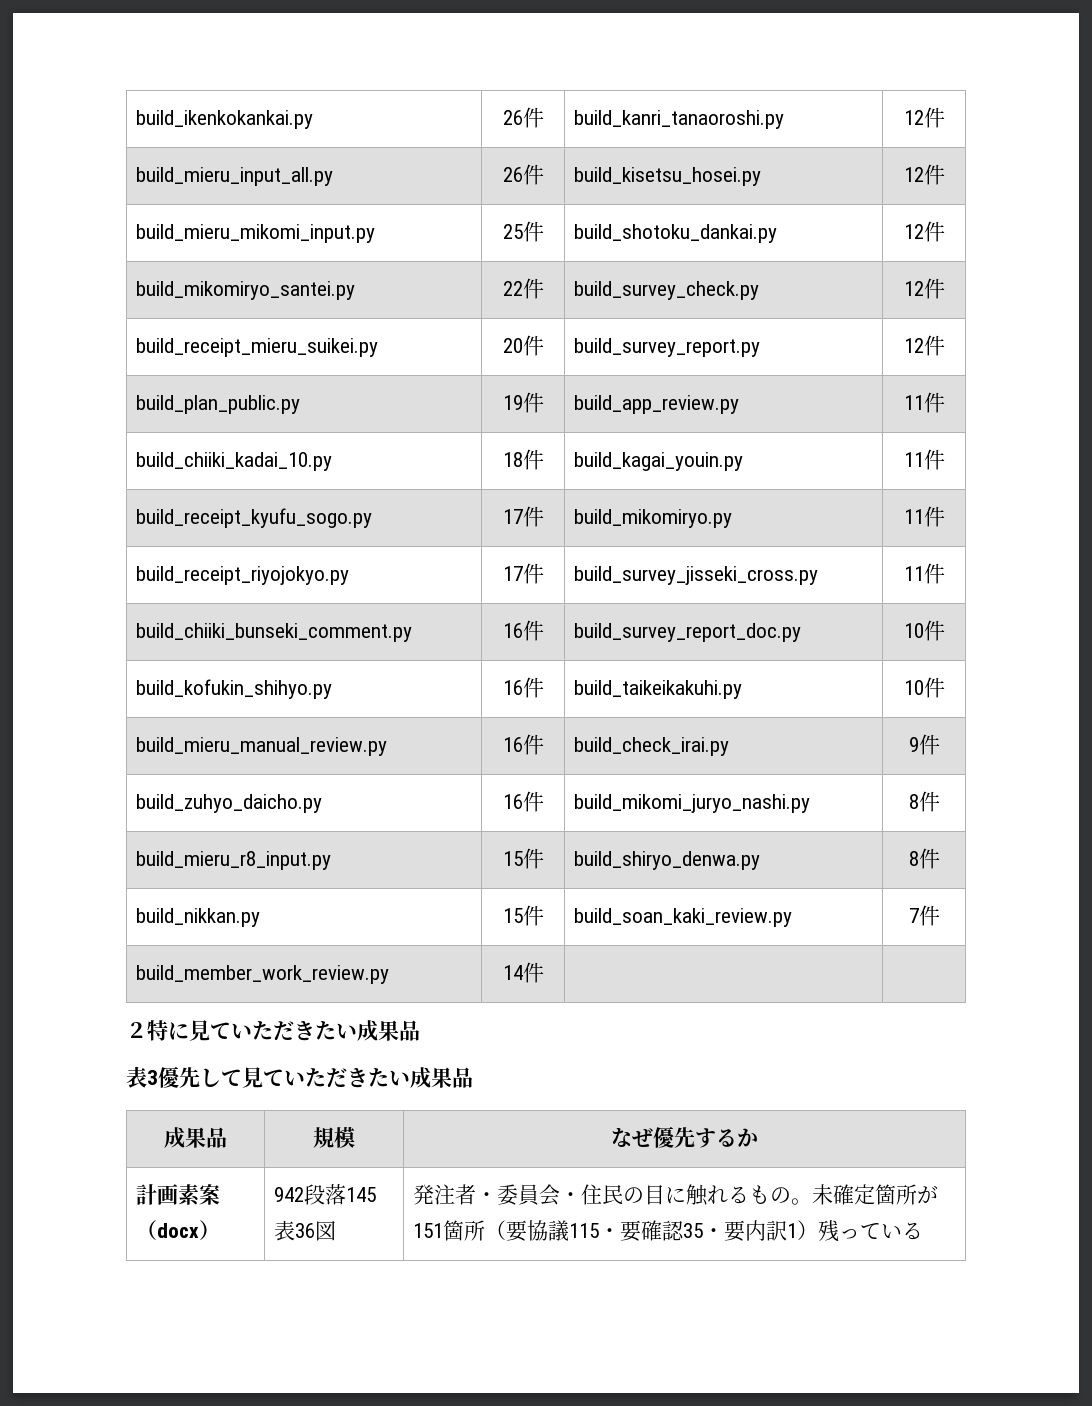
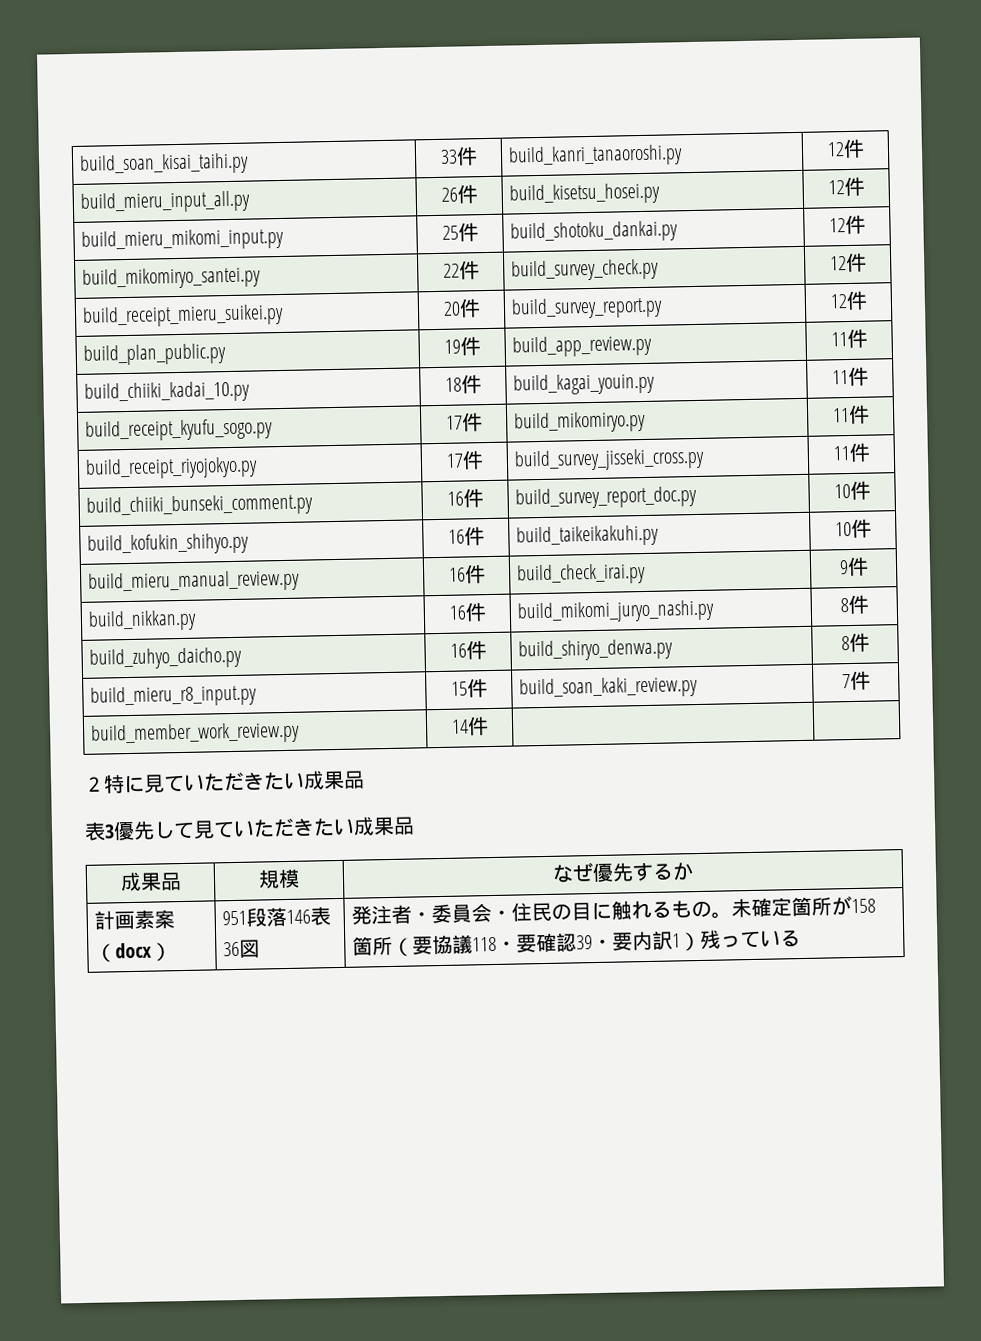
- build_ikenkokankai.py | 26件 | build_kanri_tanaoroshi.py | 12件
+ build_soan_kisai_taihi.py | 33件 | build_kanri_tanaoroshi.py | 12件
- build_zuhyo_daicho.py | 16件 | build_mikomi_juryo_nashi.py | 8件
+ build_nikkan.py | 16件 | build_mikomi_juryo_nashi.py | 8件
- build_mieru_r8_input.py | 15件 | build_shiryo_denwa.py | 8件
+ build_zuhyo_daicho.py | 16件 | build_shiryo_denwa.py | 8件
- build_nikkan.py | 15件 | build_soan_kaki_review.py | 7件
+ build_mieru_r8_input.py | 15件 | build_soan_kaki_review.py | 7件
- 計画素案（docx） | 942段落145表36図 | 発注者・委員会・住民の目に触れるもの。未確定箇所が151箇所（要協議115・要確認35・要内訳1）残っている
+ 計画素案（docx） | 951段落146表36図 | 発注者・委員会・住民の目に触れるもの。未確定箇所が158箇所（要協議118・要確認39・要内訳1）残っている

